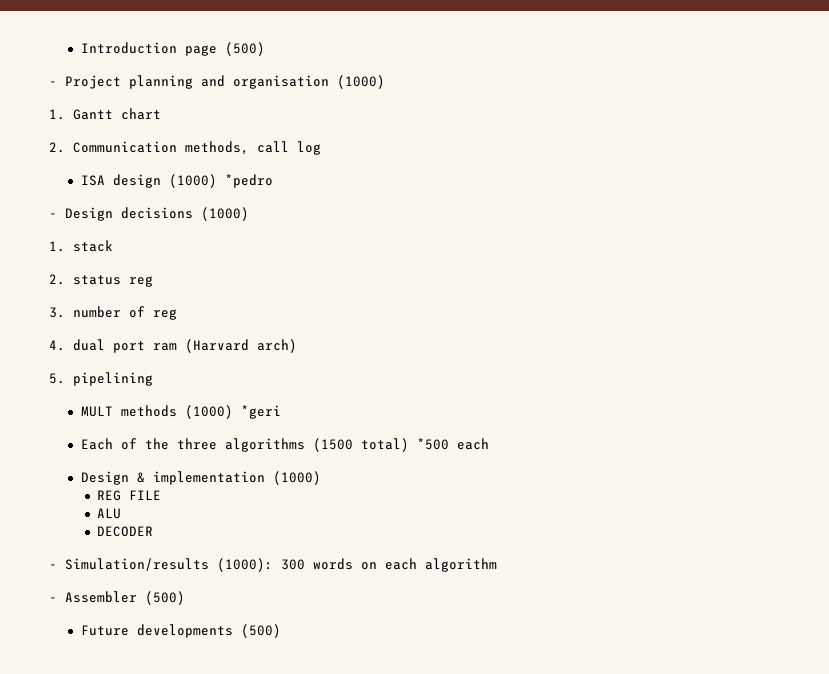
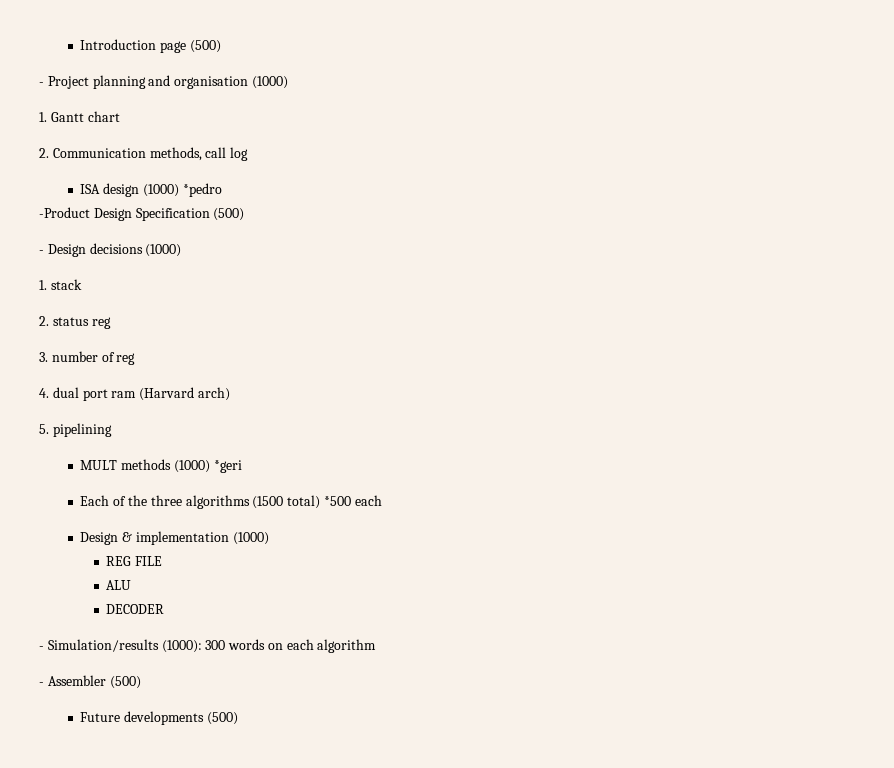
+ -Product Design Specification (500)

